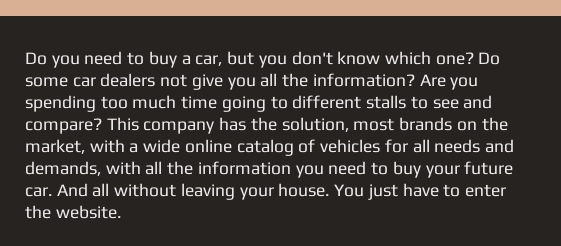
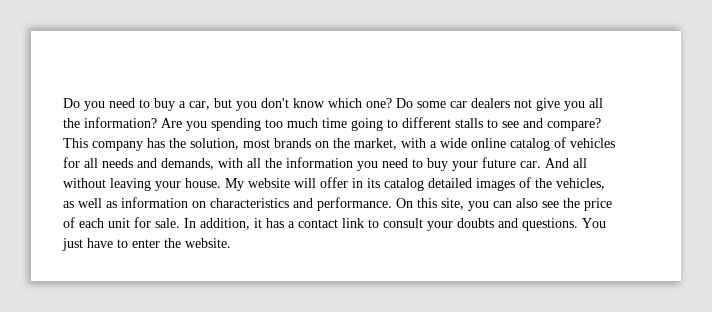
+ My website will offer in its catalog detailed images of the vehicles, as well as information on characteristics and performance. On this site, you can also see the price of each unit for sale. In addition, it has a contact link to consult your doubts and questions.

